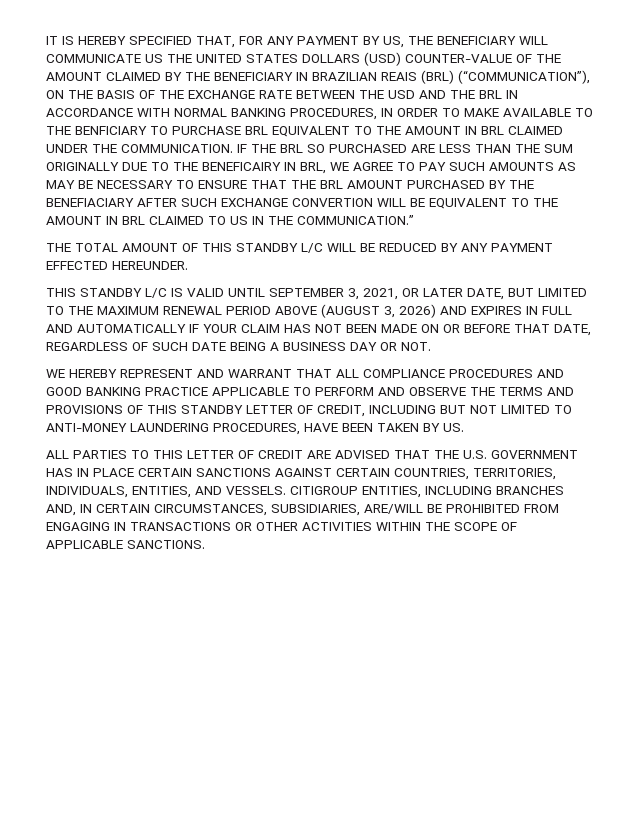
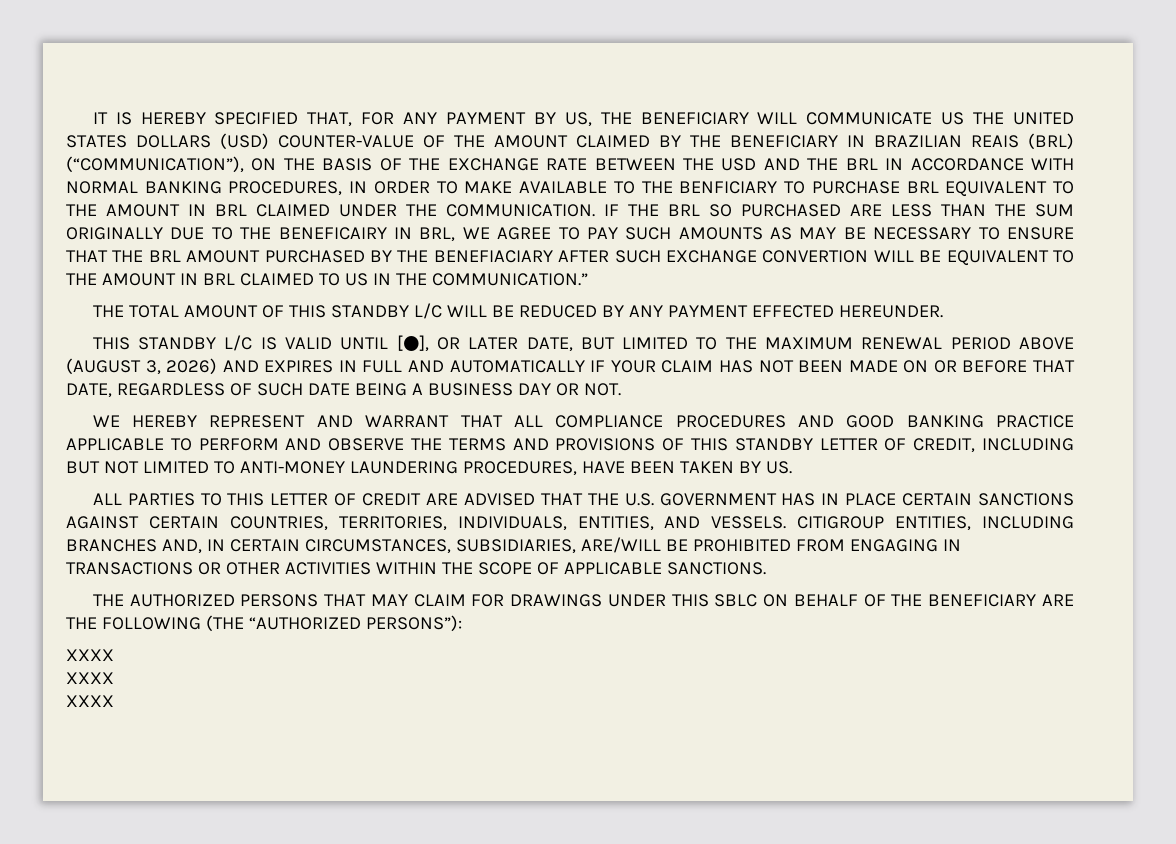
- THIS STANDBY L/C IS VALID UNTIL SEPTEMBER 3, 2021, OR LATER DATE, BUT LIMITED TO THE MAXIMUM RENEWAL PERIOD ABOVE (AUGUST 3, 2026) AND EXPIRES IN FULL AND AUTOMATICALLY IF YOUR CLAIM HAS NOT BEEN MADE ON OR BEFORE THAT DATE, REGARDLESS OF SUCH DATE BEING A BUSINESS DAY OR NOT.
+ THIS STANDBY L/C IS VALID UNTIL [●], OR LATER DATE, BUT LIMITED TO THE MAXIMUM RENEWAL PERIOD ABOVE (AUGUST 3, 2026) AND EXPIRES IN FULL AND AUTOMATICALLY IF YOUR CLAIM HAS NOT BEEN MADE ON OR BEFORE THAT DATE, REGARDLESS OF SUCH DATE BEING A BUSINESS DAY OR NOT.
+ THE AUTHORIZED PERSONS THAT MAY CLAIM FOR DRAWINGS UNDER THIS SBLC ON BEHALF OF THE BENEFICIARY ARE THE FOLLOWING (THE “AUTHORIZED PERSONS”):
+ XXXX
+ XXXX
+ XXXX

